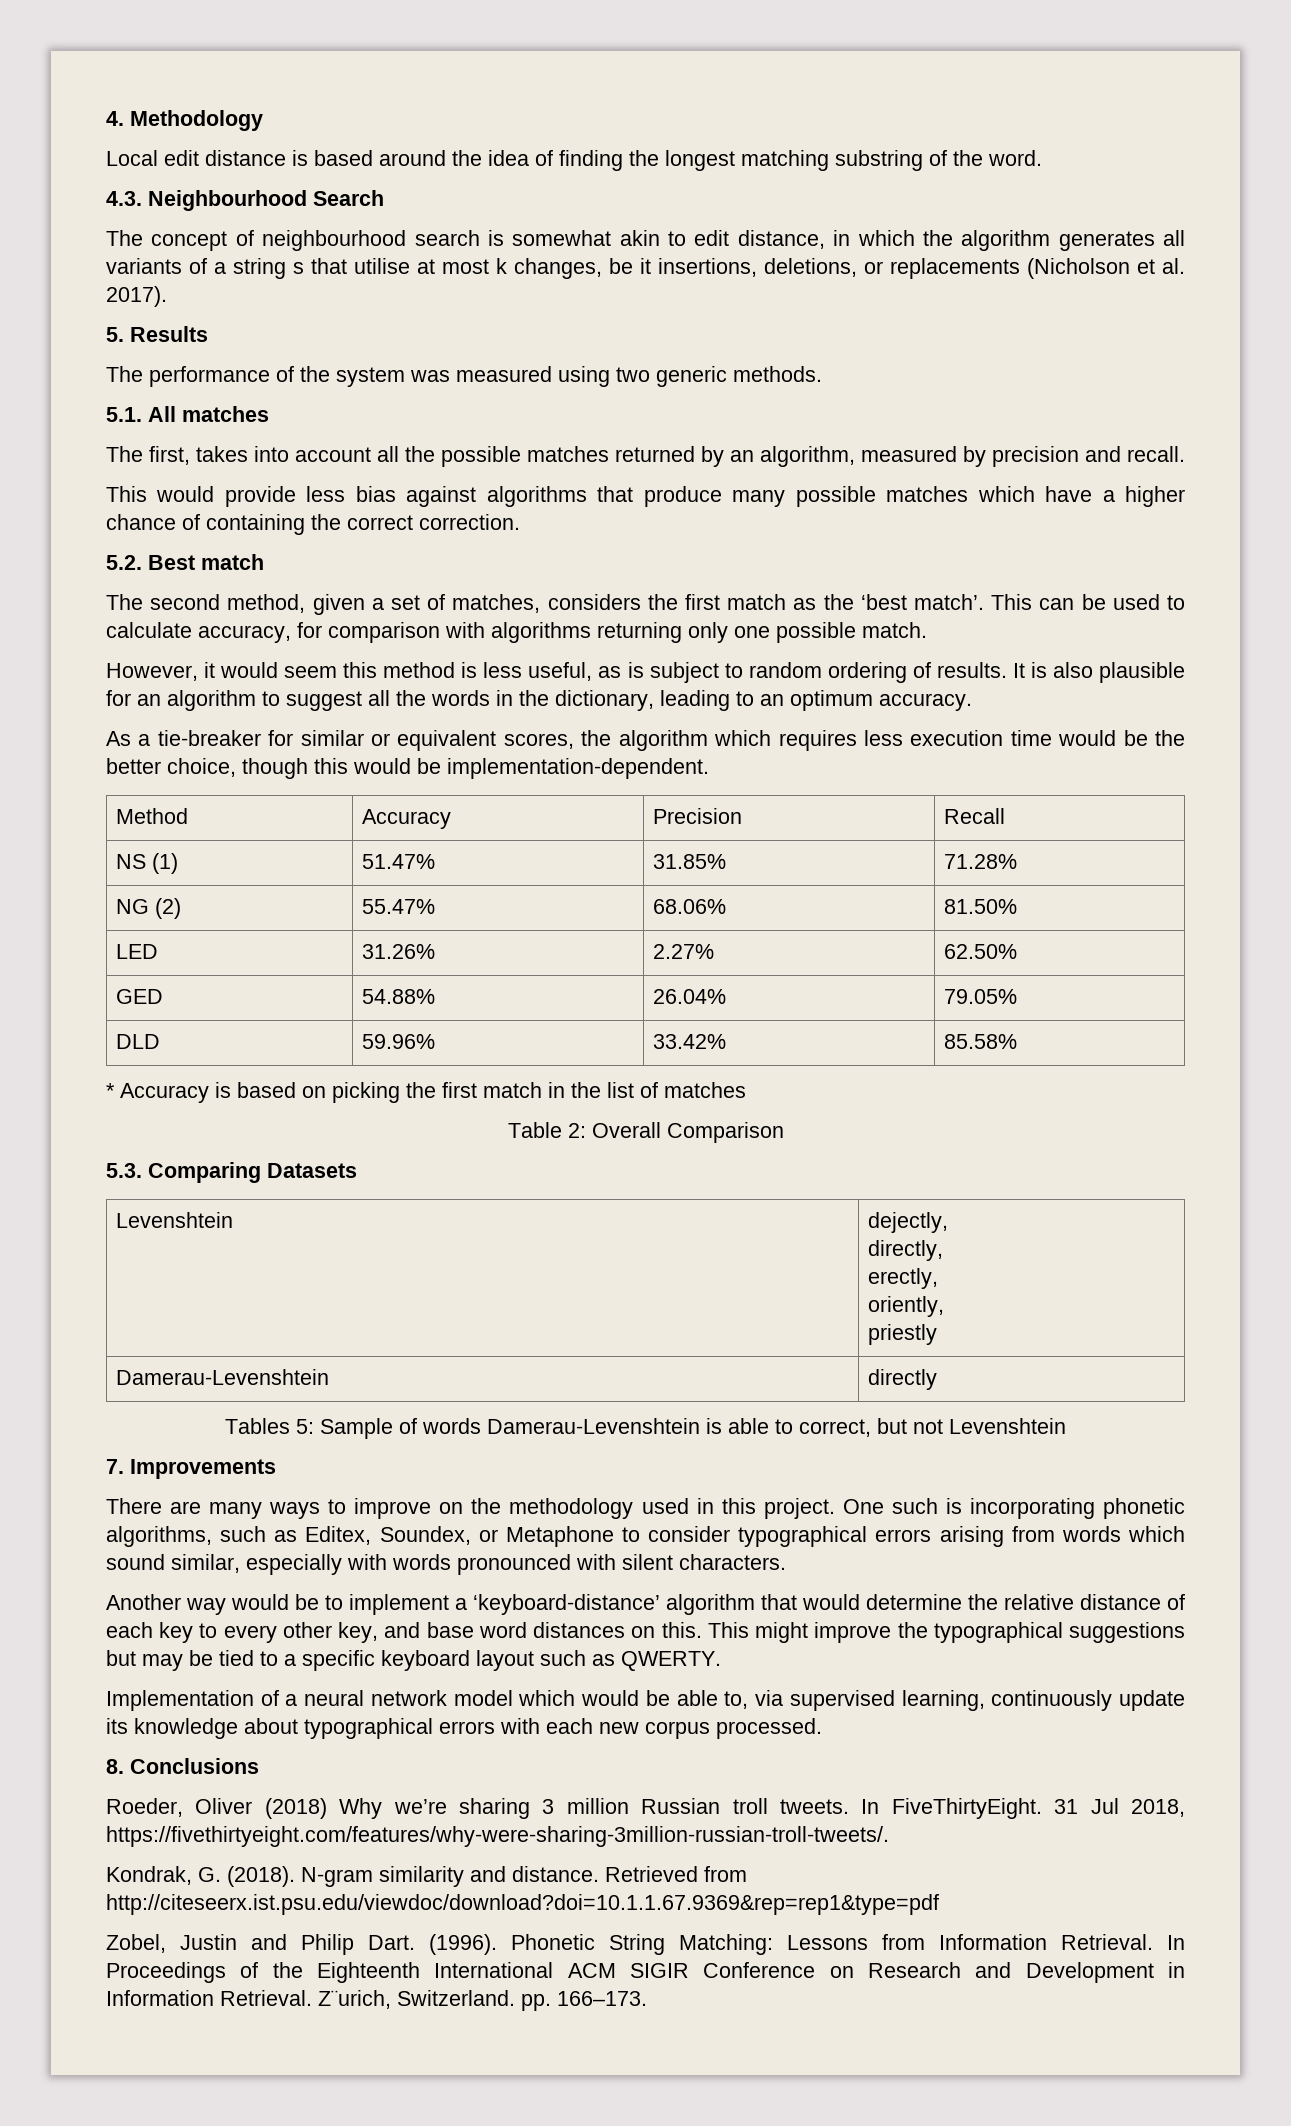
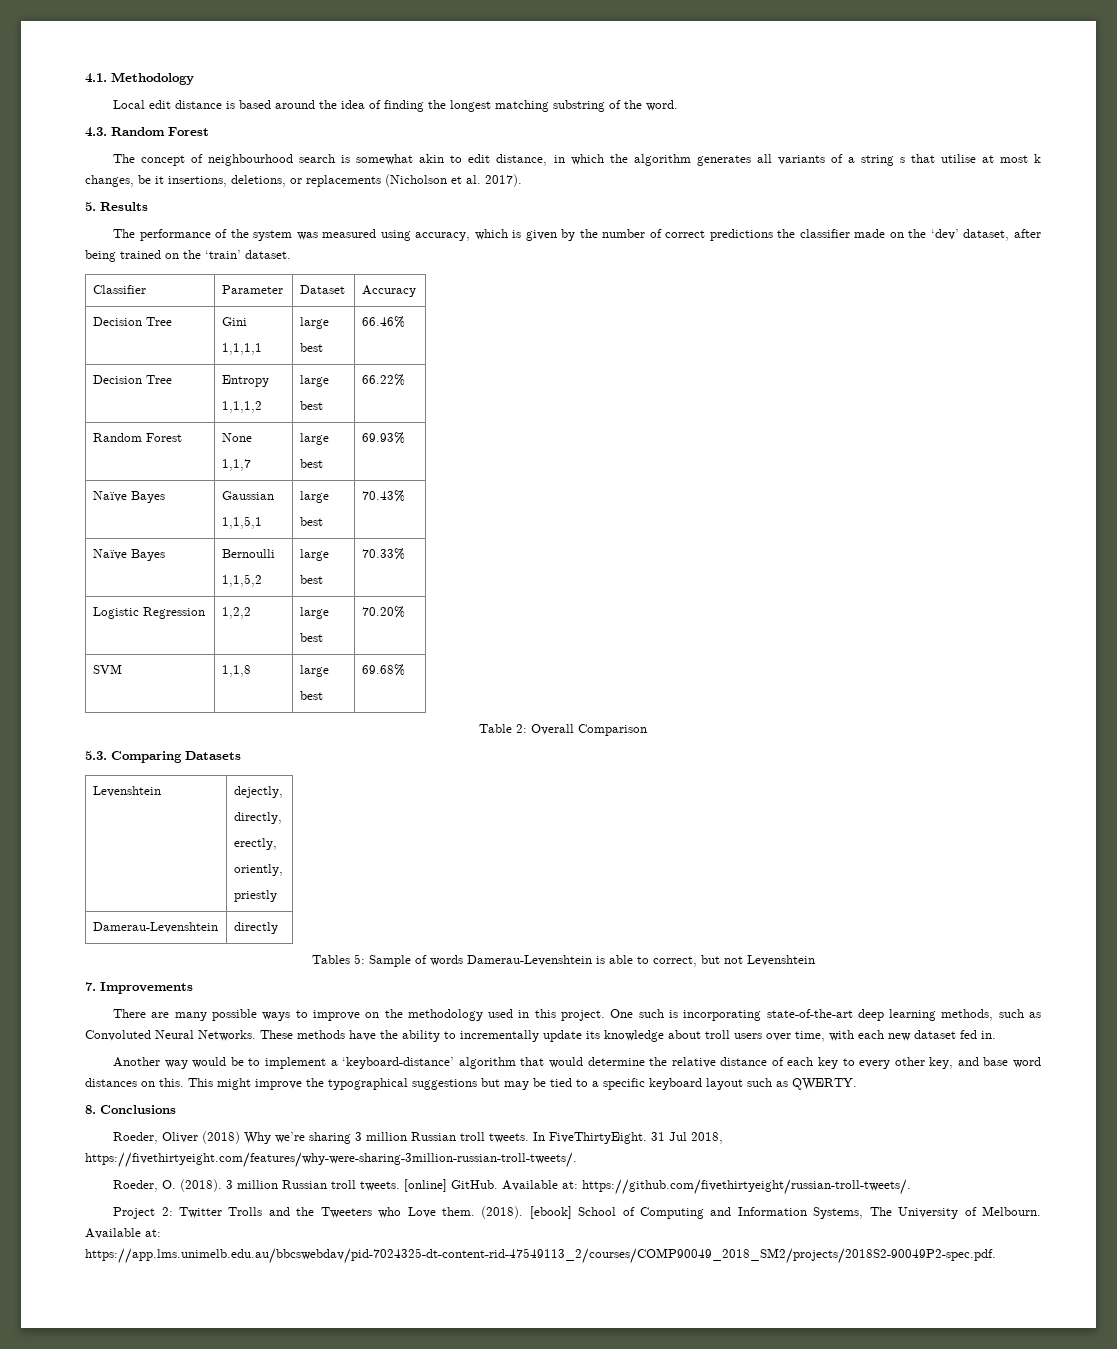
- 4. Methodology
+ 4.1. Methodology
- 4.3. Neighbourhood Search
+ 4.3. Random Forest
- The performance of the system was measured using two generic methods.
- 5.1. All matches
- The first, takes into account all the possible matches returned by an algorithm, measured by precision and recall.
- This would provide less bias against algorithms that produce many possible matches which have a higher chance of containing the correct correction.
- 5.2. Best match
- The second method, given a set of matches, considers the first match as the ‘best match’. This can be used to calculate accuracy, for comparison with algorithms returning only one possible match.
- However, it would seem this method is less useful, as is subject to random ordering of results. It is also plausible for an algorithm to suggest all the words in the dictionary, leading to an optimum accuracy.
- As a tie-breaker for similar or equivalent scores, the algorithm which requires less execution time would be the better choice, though this would be implementation-dependent.
- Method | Accuracy | Precision | Recall
- NS (1) | 51.47% | 31.85% | 71.28%
- NG (2) | 55.47% | 68.06% | 81.50%
- LED | 31.26% | 2.27% | 62.50%
- GED | 54.88% | 26.04% | 79.05%
- DLD | 59.96% | 33.42% | 85.58%
- * Accuracy is based on picking the first match in the list of matches
+ The performance of the system was measured using accuracy, which is given by the number of correct predictions the classifier made on the ‘dev’ dataset, after being trained on the ‘train’ dataset.
+ Classifier | Parameter | Dataset | Accuracy
+ Decision Tree | Gini
+ 1,1,1,1 | large
+ best | 66.46%
+ Decision Tree | Entropy
+ 1,1,1,2 | large
+ best | 66.22%
+ Random Forest | None
+ 1,1,7 | large
+ best | 69.93%
+ Naïve Bayes | Gaussian
+ 1,1,5,1 | large
+ best | 70.43%
+ Naïve Bayes | Bernoulli
+ 1,1,5,2 | large
+ best | 70.33%
+ Logistic Regression | 1,2,2 | large
+ best | 70.20%
+ SVM | 1,1,8 | large
+ best | 69.68%
- There are many ways to improve on the methodology used in this project.
+ There are many possible ways to improve on the methodology used in this project.
- One such is incorporating phonetic algorithms, such as Editex, Soundex, or Metaphone to consider typographical errors arising from words which sound similar, especially with words pronounced with silent characters.
+ One such is incorporating state-of-the-art deep learning methods, such as Convoluted Neural Networks. These methods have the ability to incrementally update its knowledge about troll users over time, with each new dataset fed in.
- Implementation of a neural network model which would be able to, via supervised learning, continuously update its knowledge about typographical errors with each new corpus processed.
- Kondrak, G. (2018). N-gram similarity and distance. Retrieved from http://citeseerx.ist.psu.edu/viewdoc/download?doi=10.1.1.67.9369&rep=rep1&type=pdf
- Zobel, Justin and Philip Dart. (1996). Phonetic String Matching: Lessons from Information Retrieval. In Proceedings of the Eighteenth International ACM SIGIR Conference on Research and Development in Information Retrieval. Z¨urich, Switzerland. pp. 166–173.
+ Roeder, O. (2018). 3 million Russian troll tweets. [online] GitHub. Available at: https://github.com/fivethirtyeight/russian-troll-tweets/.
+ Project 2: Twitter Trolls and the Tweeters who Love them. (2018). [ebook] School of Computing and Information Systems, The University of Melbourn. Available at: https://app.lms.unimelb.edu.au/bbcswebdav/pid-7024325-dt-content-rid-47549113_2/courses/COMP90049_2018_SM2/projects/2018S2-90049P2-spec.pdf.

